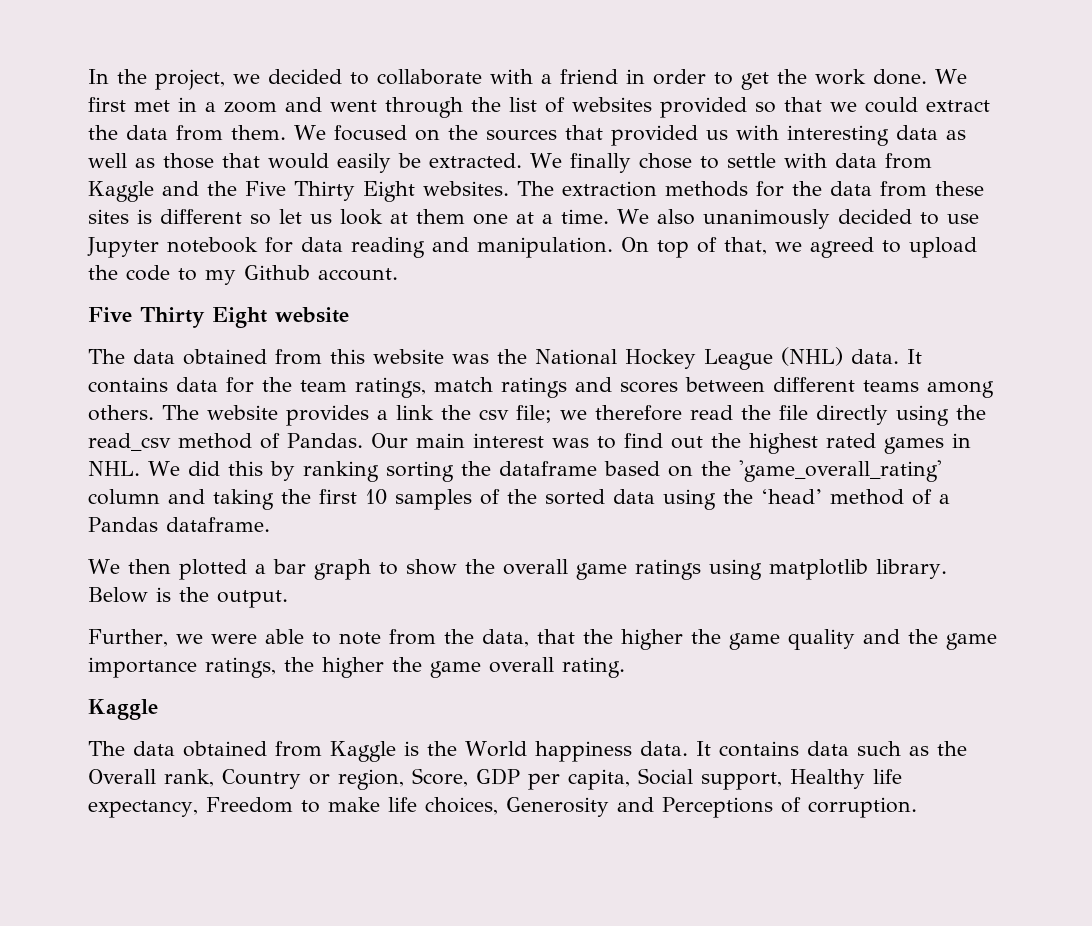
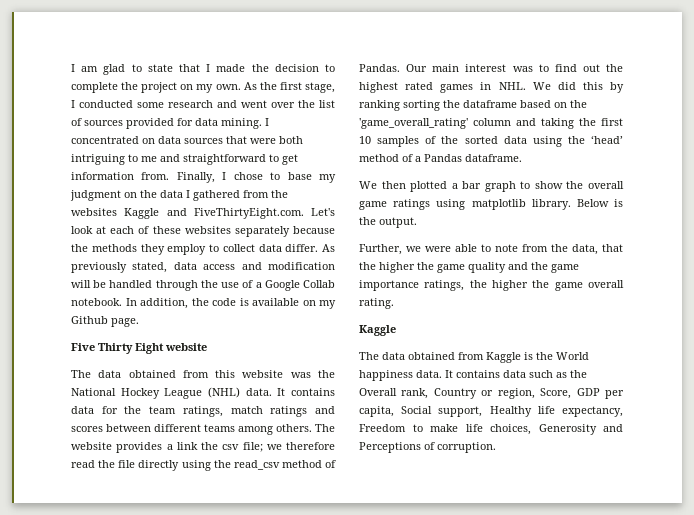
- In the project, we decided to collaborate with a friend in order to get the work done. We first met in a zoom and went through the list of websites provided so that we could extract the data from them. We focused on the sources that provided us with interesting data as well as those that would easily be extracted. We finally chose to settle with data from Kaggle and the Five Thirty Eight websites. The extraction methods for the data from these sites is different so let us look at them one at a time. We also unanimously decided to use Jupyter notebook for data reading and manipulation. On top of that, we agreed to upload the code to my Github account.
+ I am glad to state that I made the decision to complete the project on my own. As the first stage, I conducted some research and went over the list of sources provided for data mining. I concentrated on data sources that were both intriguing to me and straightforward to get information from. Finally, I chose to base my judgment on the data I gathered from the websites Kaggle and FiveThirtyEight.com. Let's look at each of these websites separately because the methods they employ to collect data differ. As previously stated, data access and modification will be handled through the use of a Google Collab notebook. In addition, the code is available on my Github page.

